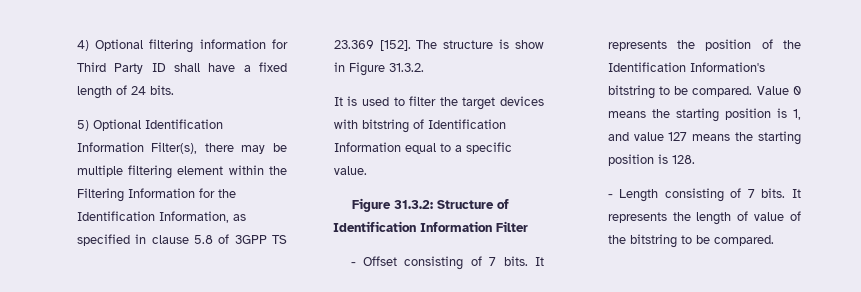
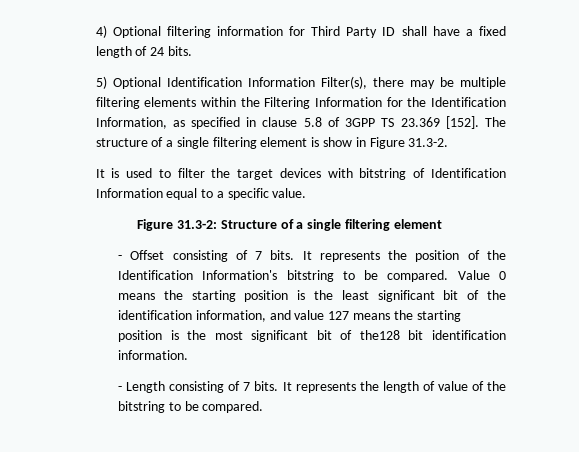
- 5) Optional Identification Information Filter(s), there may be multiple filtering element within the Filtering Information for the Identification Information, as specified in clause 5.8 of 3GPP TS 23.369 [152].
+ 5) Optional Identification Information Filter(s), there may be multiple filtering elements within the Filtering Information for the Identification Information, as specified in clause 5.8 of 3GPP TS 23.369 [152].
- The structure is show in Figure 31.3.2.
+ The structure of a single filtering element is show in Figure 31.3-2.
- Figure 31.3.2: Structure of Identification Information Filter
+ Figure 31.3-2: Structure of a single filtering element
- Value 0 means the starting position is 1, and value 127 means the starting position is 128.
+ Value 0 means the starting position is the least significant bit of the identification information, and value 127 means the starting position is the most significant bit of the128 bit identification information.

